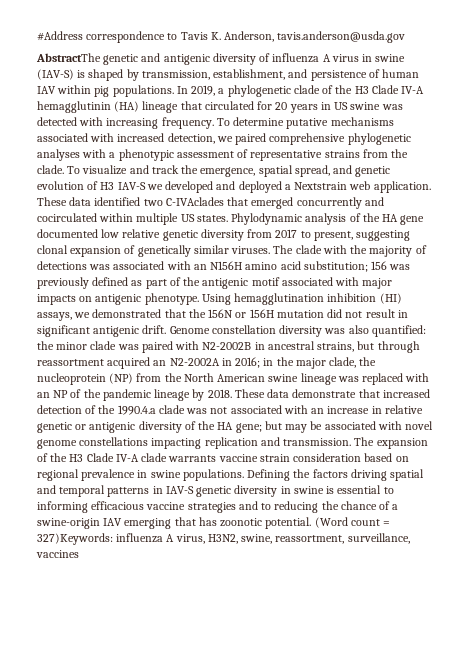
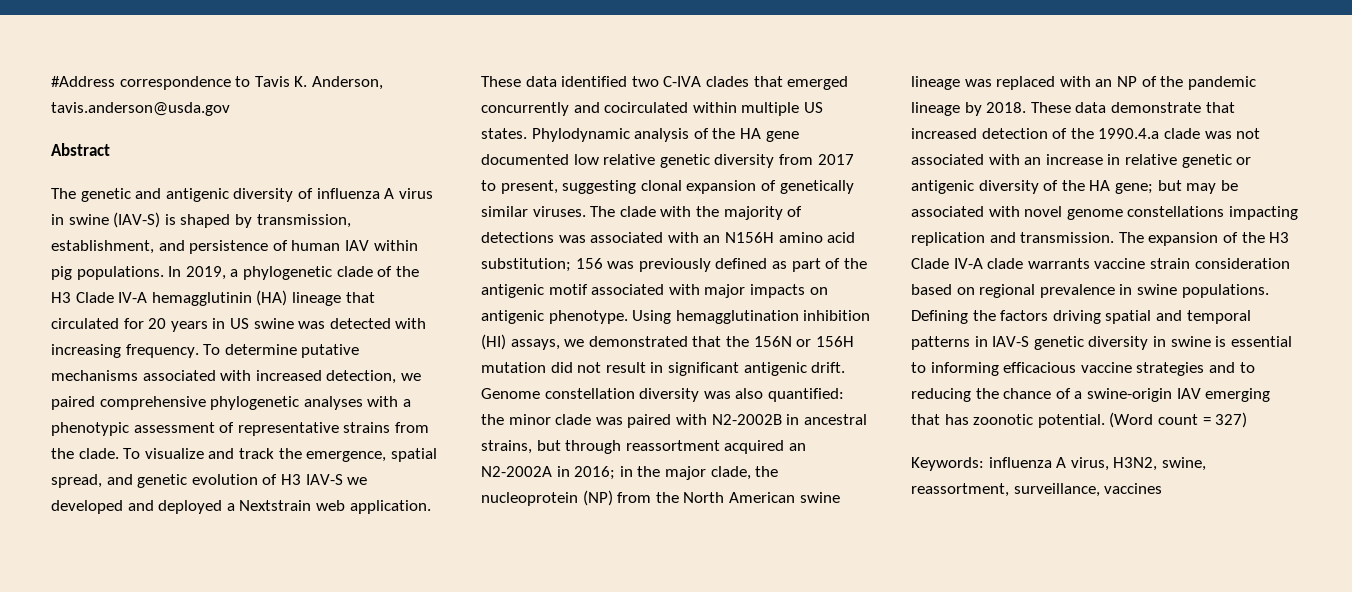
- AbstractThe genetic and antigenic diversity of influenza A virus in swine (IAV-S) is shaped by transmission, establishment, and persistence of human IAV within pig populations.
+ Abstract
+ The genetic and antigenic diversity of influenza A virus in swine (IAV-S) is shaped by transmission, establishment, and persistence of human IAV within pig populations.
- These data identified two C-IVAclades that emerged concurrently and cocirculated within multiple US states.
+ These data identified two C-IVA clades that emerged concurrently and cocirculated within multiple US states.
- (Word count = 327)Keywords: influenza A virus, H3N2, swine, reassortment, surveillance, vaccines
+ (Word count = 327)
+ Keywords: influenza A virus, H3N2, swine, reassortment, surveillance, vaccines

